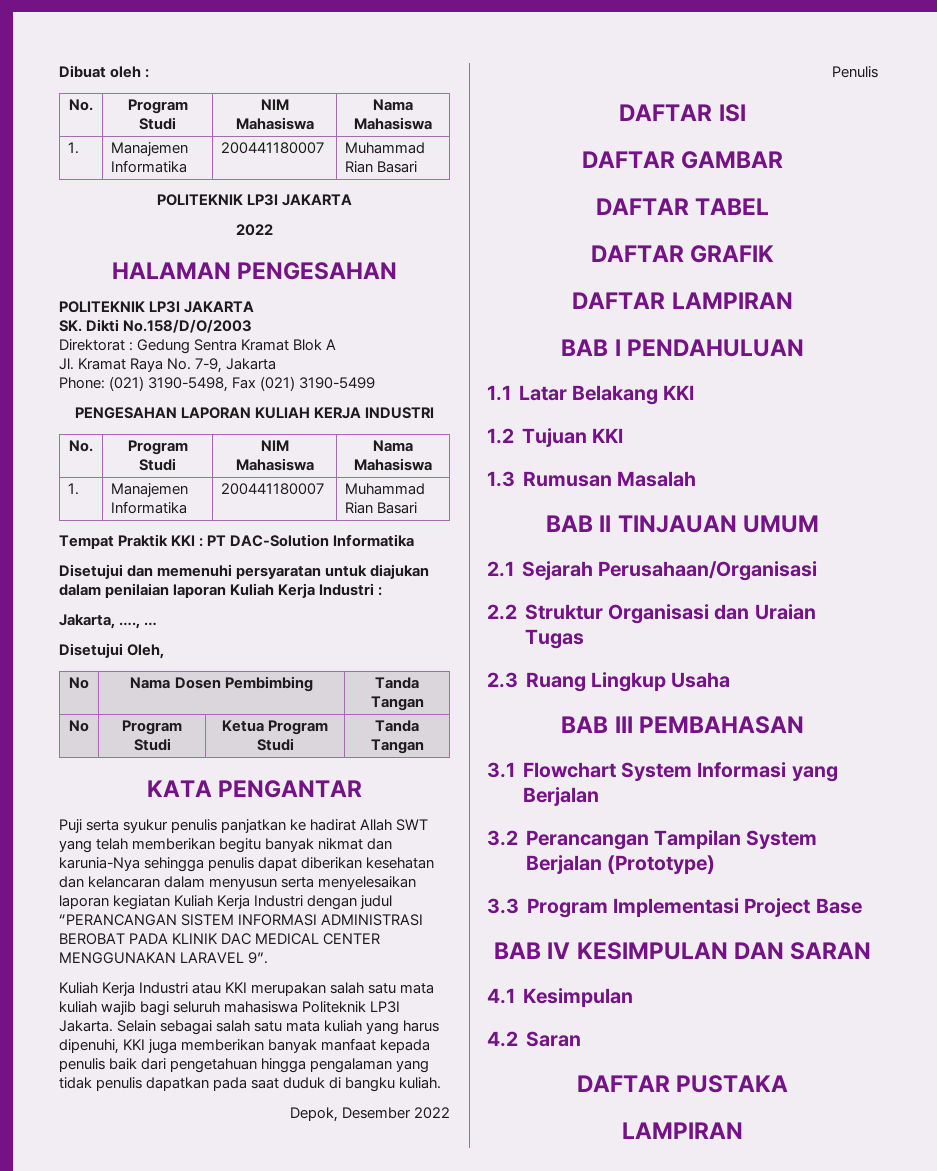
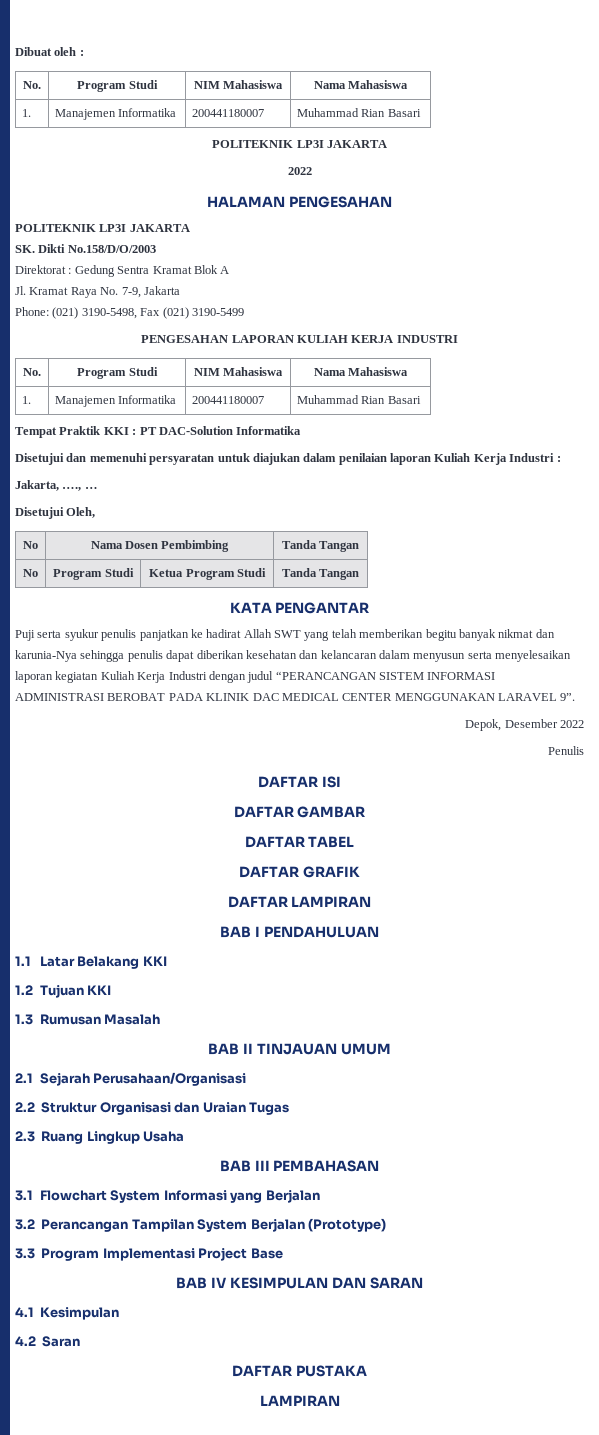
- Kuliah Kerja Industri atau KKI merupakan salah satu mata kuliah wajib bagi seluruh mahasiswa Politeknik LP3I Jakarta. Selain sebagai salah satu mata kuliah yang harus dipenuhi, KKI juga memberikan banyak manfaat kepada penulis baik dari pengetahuan hingga pengalaman yang tidak penulis dapatkan pada saat duduk di bangku kuliah.

